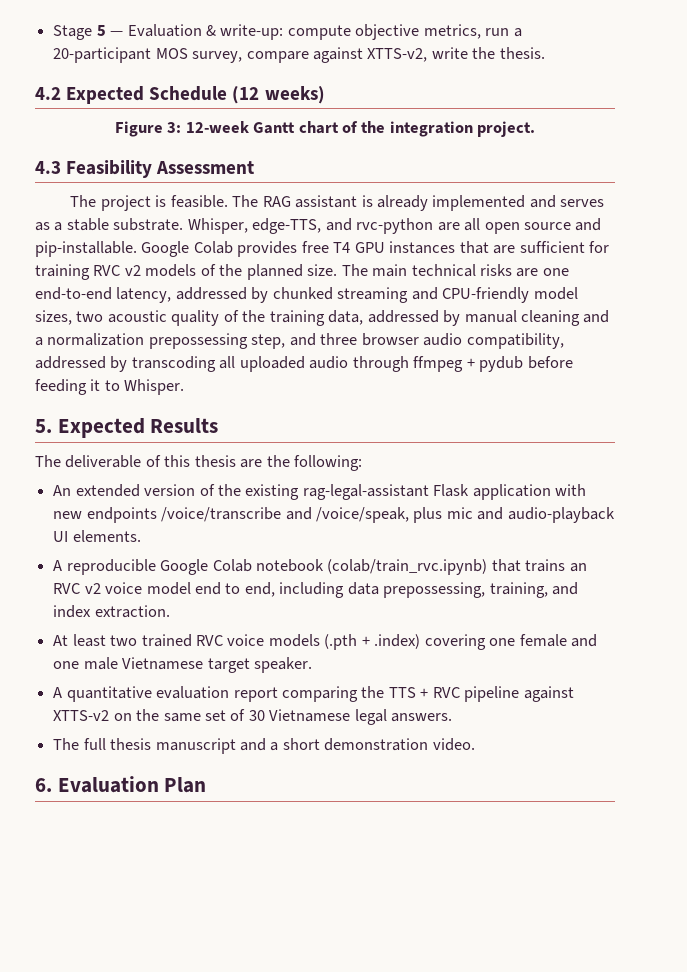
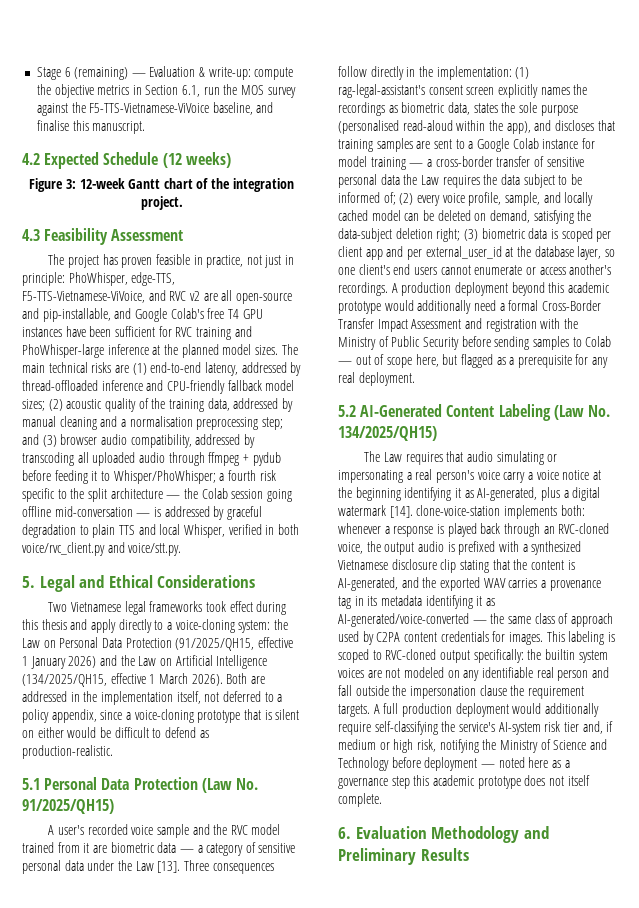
- Stage 5 — Evaluation & write-up: compute objective metrics, run a 20-participant MOS survey, compare against XTTS-v2, write the thesis.
+ Stage 6 (remaining) — Evaluation & write-up: compute the objective metrics in Section 6.1, run the MOS survey against the F5-TTS-Vietnamese-ViVoice baseline, and finalise this manuscript.
- The project is feasible. The RAG assistant is already implemented and serves as a stable substrate. Whisper, edge-TTS, and rvc-python are all open source and pip-installable. Google Colab provides free T4 GPU instances that are sufficient for training RVC v2 models of the planned size.
+ The project has proven feasible in practice, not just in principle: PhoWhisper, edge-TTS, F5-TTS-Vietnamese-ViVoice, and RVC v2 are all open-source and pip-installable, and Google Colab's free T4 GPU instances have been sufficient for RVC training and PhoWhisper-large inference at the planned model sizes.
- The main technical risks are one end-to-end latency, addressed by chunked streaming and CPU-friendly model sizes, two acoustic quality of the training data, addressed by manual cleaning and a normalization prepossessing step, and three browser audio compatibility, addressed by transcoding all uploaded audio through ffmpeg + pydub before feeding it to Whisper.
- 5. Expected Results
- The deliverable of this thesis are the following:
- An extended version of the existing rag-legal-assistant Flask application with new endpoints /voice/transcribe and /voice/speak, plus mic and audio-playback UI elements.
- A reproducible Google Colab notebook (colab/train_rvc.ipynb) that trains an RVC v2 voice model end to end, including data prepossessing, training, and index extraction.
- At least two trained RVC voice models (.pth + .index) covering one female and one male Vietnamese target speaker.
- A quantitative evaluation report comparing the TTS + RVC pipeline against XTTS-v2 on the same set of 30 Vietnamese legal answers.
- The full thesis manuscript and a short demonstration video.
- 6. Evaluation Plan
+ The main technical risks are (1) end-to-end latency, addressed by thread-offloaded inference and CPU-friendly fallback model sizes; (2) acoustic quality of the training data, addressed by manual cleaning and a normalisation preprocessing step; and (3) browser audio compatibility, addressed by transcoding all uploaded audio through ffmpeg + pydub before feeding it to Whisper/PhoWhisper; a fourth risk specific to the split architecture — the Colab session going offline mid-conversation — is addressed by graceful degradation to plain TTS and local Whisper, verified in both voice/rvc_client.py and voice/stt.py.
+ 5. Legal and Ethical Considerations
+ Two Vietnamese legal frameworks took effect during this thesis and apply directly to a voice-cloning system: the Law on Personal Data Protection (91/2025/QH15, effective 1 January 2026) and the Law on Artificial Intelligence (134/2025/QH15, effective 1 March 2026). Both are addressed in the implementation itself, not deferred to a policy appendix, since a voice-cloning prototype that is silent on either would be difficult to defend as production-realistic.
+ 5.1 Personal Data Protection (Law No. 91/2025/QH15)
+ A user's recorded voice sample and the RVC model trained from it are biometric data — a category of sensitive personal data under the Law [13]. Three consequences follow directly in the implementation: (1) rag-legal-assistant's consent screen explicitly names the recordings as biometric data, states the sole purpose (personalised read-aloud within the app), and discloses that training samples are sent to a Google Colab instance for model training — a cross-border transfer of sensitive personal data the Law requires the data subject to be informed of; (2) every voice profile, sample, and locally cached model can be deleted on demand, satisfying the data-subject deletion right; (3) biometric data is scoped per client app and per external_user_id at the database layer, so one client's end users cannot enumerate or access another's recordings. A production deployment beyond this academic prototype would additionally need a formal Cross-Border Transfer Impact Assessment and registration with the Ministry of Public Security before sending samples to Colab — out of scope here, but flagged as a prerequisite for any real deployment.
+ 5.2 AI-Generated Content Labeling (Law No. 134/2025/QH15)
+ The Law requires that audio simulating or impersonating a real person's voice carry a voice notice at the beginning identifying it as AI-generated, plus a digital watermark [14]. clone-voice-station implements both: whenever a response is played back through an RVC-cloned voice, the output audio is prefixed with a synthesized Vietnamese disclosure clip stating that the content is AI-generated, and the exported WAV carries a provenance tag in its metadata identifying it as AI-generated/voice-converted — the same class of approach used by C2PA content credentials for images. This labeling is scoped to RVC-cloned output specifically: the builtin system voices are not modeled on any identifiable real person and fall outside the impersonation clause the requirement targets. A full production deployment would additionally require self-classifying the service's AI-system risk tier and, if medium or high risk, notifying the Ministry of Science and Technology before deployment — noted here as a governance step this academic prototype does not itself complete.
+ 6. Evaluation Methodology and Preliminary Results

